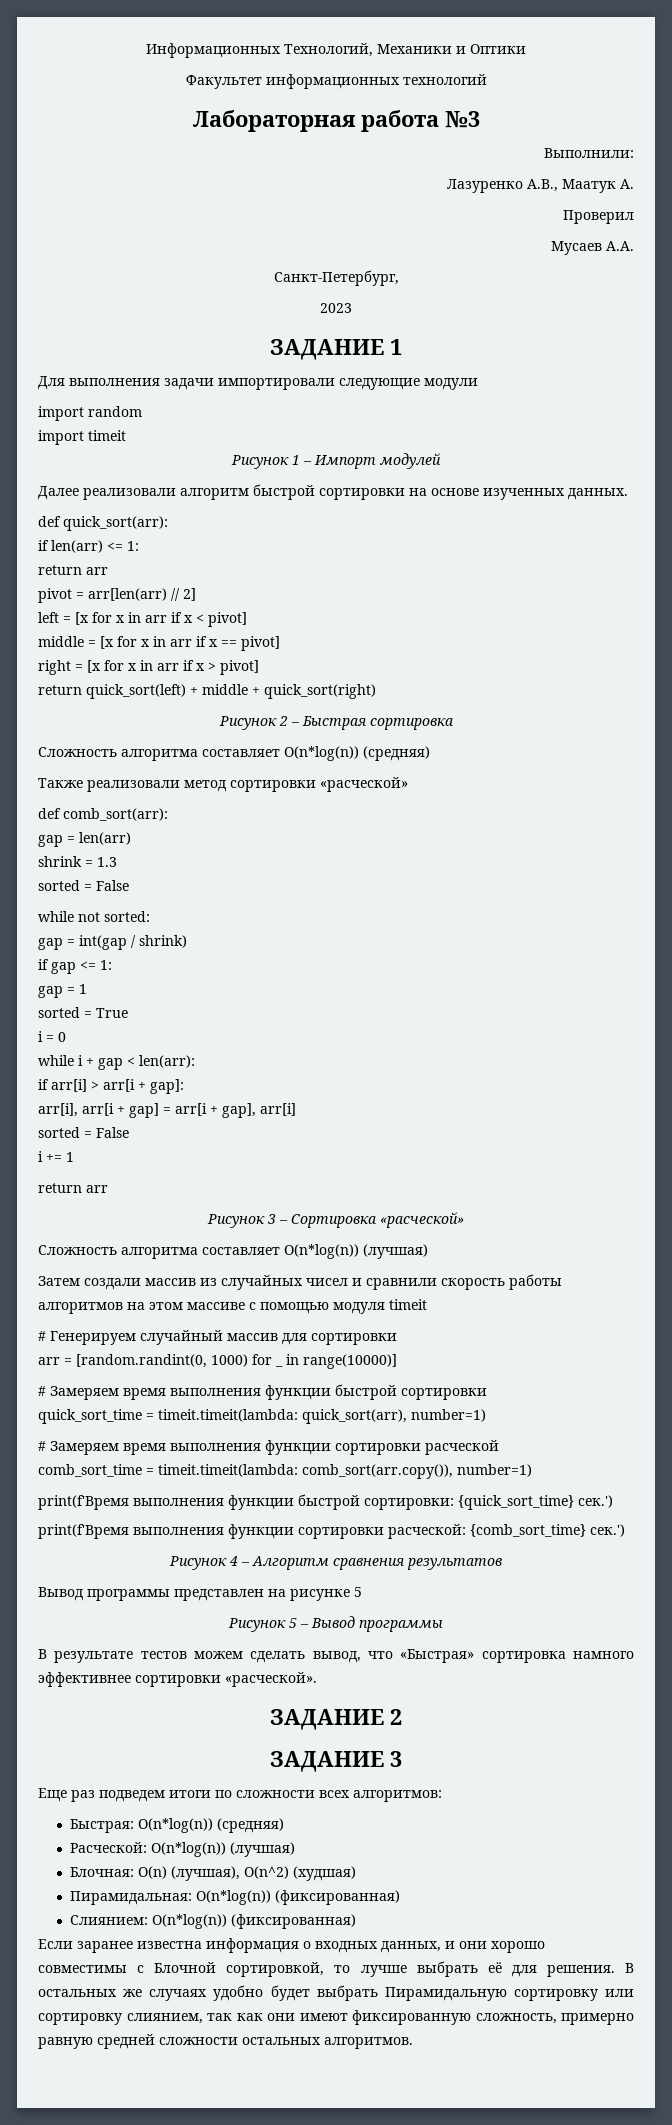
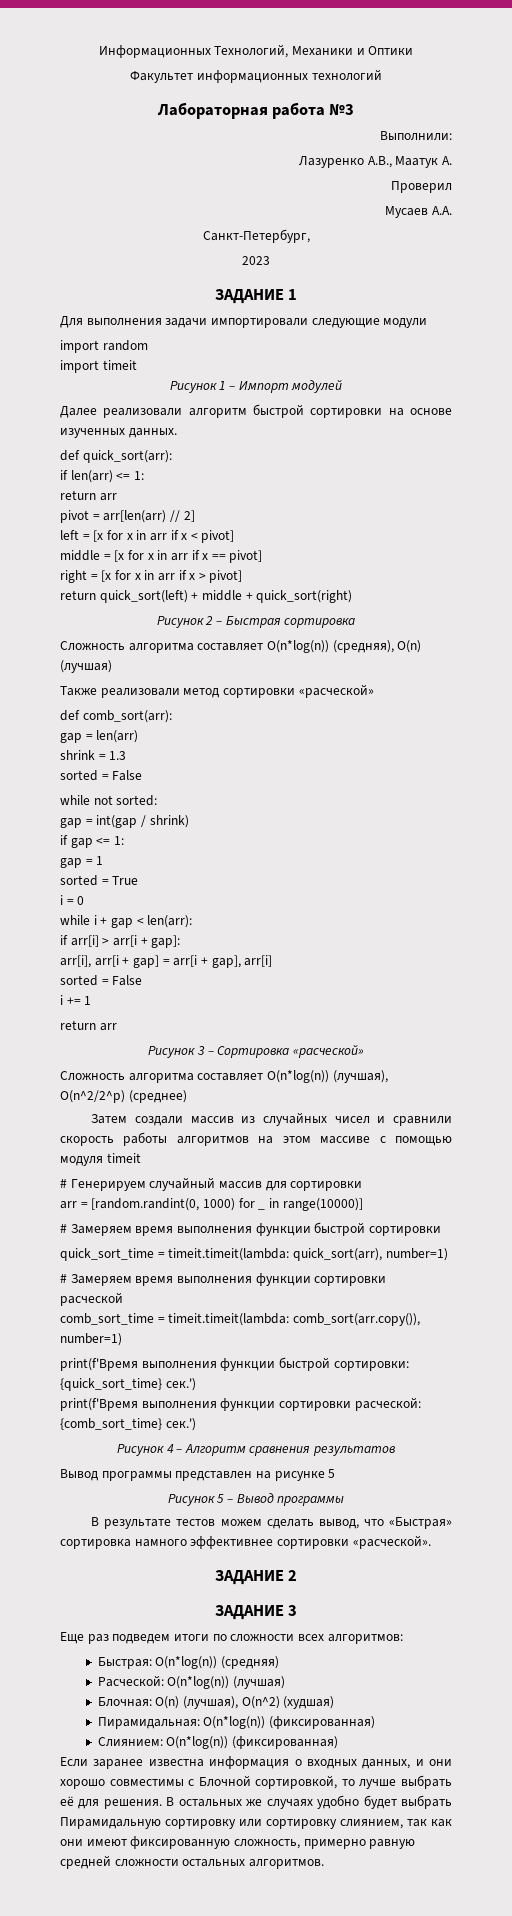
- Сложность алгоритма составляет O(n*log(n)) (средняя)
+ Сложность алгоритма составляет O(n*log(n)) (средняя), O(n) (лучшая)
- Сложность алгоритма составляет O(n*log(n)) (лучшая)
+ Сложность алгоритма составляет O(n*log(n)) (лучшая), O(n^2/2^p) (среднее)

